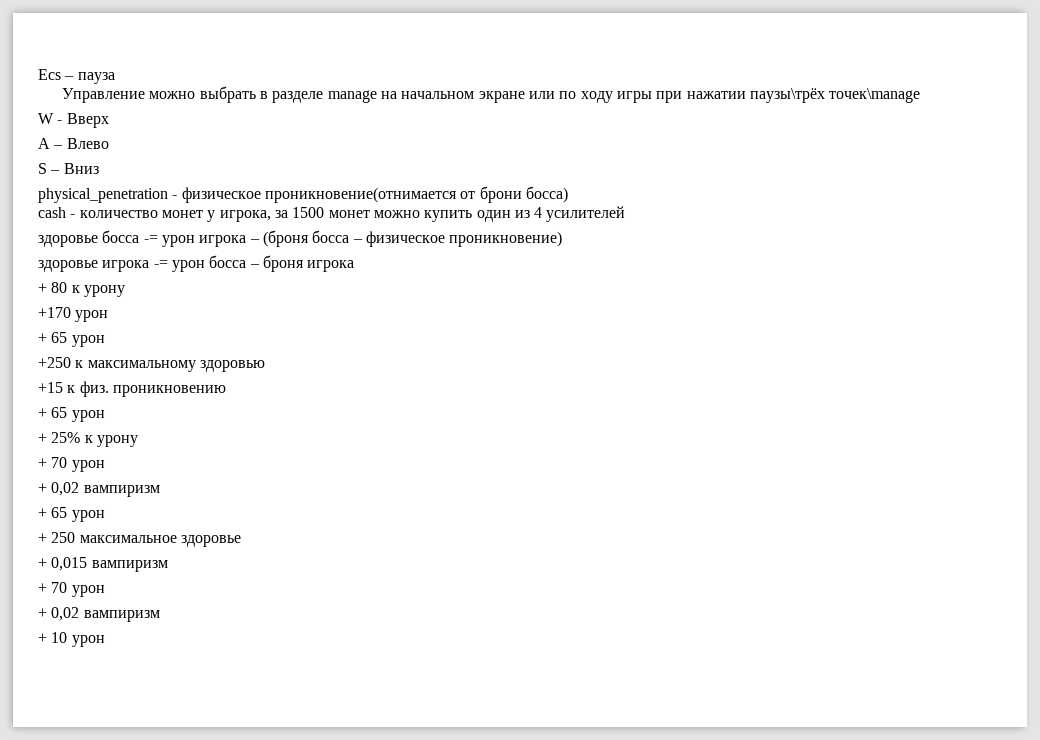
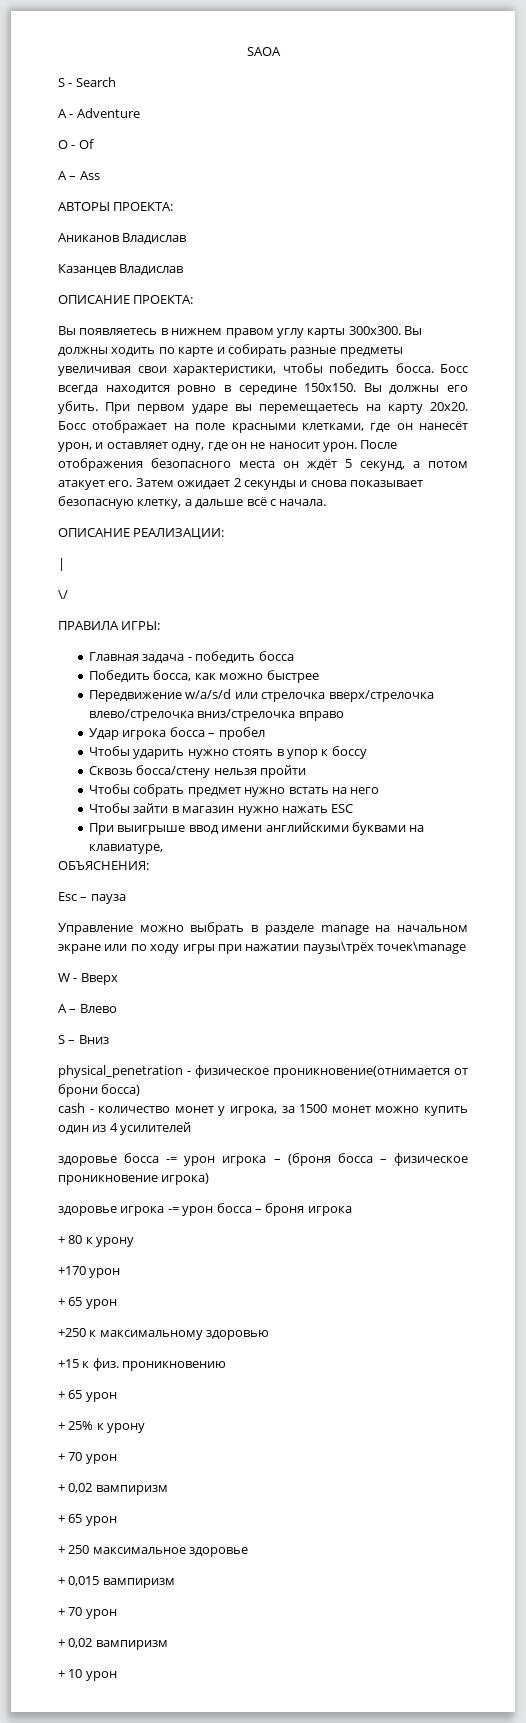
- Ecs – пауза
+ SAOA
+ S - Search
+ A - Adventure
+ O - Of
+ A – Ass
+ АВТОРЫ ПРОЕКТА:
+ Аниканов Владислав
+ Казанцев Владислав
+ ОПИСАНИЕ ПРОЕКТА:
+ Вы появляетесь в нижнем правом углу карты 300х300. Вы должны ходить по карте и собирать разные предметы увеличивая свои характеристики, чтобы победить босса. Босс всегда находится ровно в середине 150х150. Вы должны его убить. При первом ударе вы перемещаетесь на карту 20х20. Босс отображает на поле красными клетками, где он нанесёт урон, и оставляет одну, где он не наносит урон. После отображения безопасного места он ждёт 5 секунд, а потом атакует его. Затем ожидает 2 секунды и снова показывает безопасную клетку, а дальше всё с начала.
+ ОПИСАНИЕ РЕАЛИЗАЦИИ:
+ |
+ \/
+ ПРАВИЛА ИГРЫ:
+ Главная задача - победить босса
+ Победить босса, как можно быстрее
+ Передвижение w/a/s/d или стрелочка вверх/стрелочка влево/стрелочка вниз/стрелочка вправо
+ Удар игрока босса – пробел
+ Чтобы ударить нужно стоять в упор к боссу
+ Сквозь босса/стену нельзя пройти
+ Чтобы собрать предмет нужно встать на него
+ Чтобы зайти в магазин нужно нажать ESC
+ При выигрыше ввод имени английскими буквами на клавиатуре,
+ ОБЪЯСНЕНИЯ:
+ Esc – пауза
- здоровье босса -= урон игрока – (броня босса – физическое проникновение)
+ здоровье босса -= урон игрока – (броня босса – физическое проникновение игрока)

